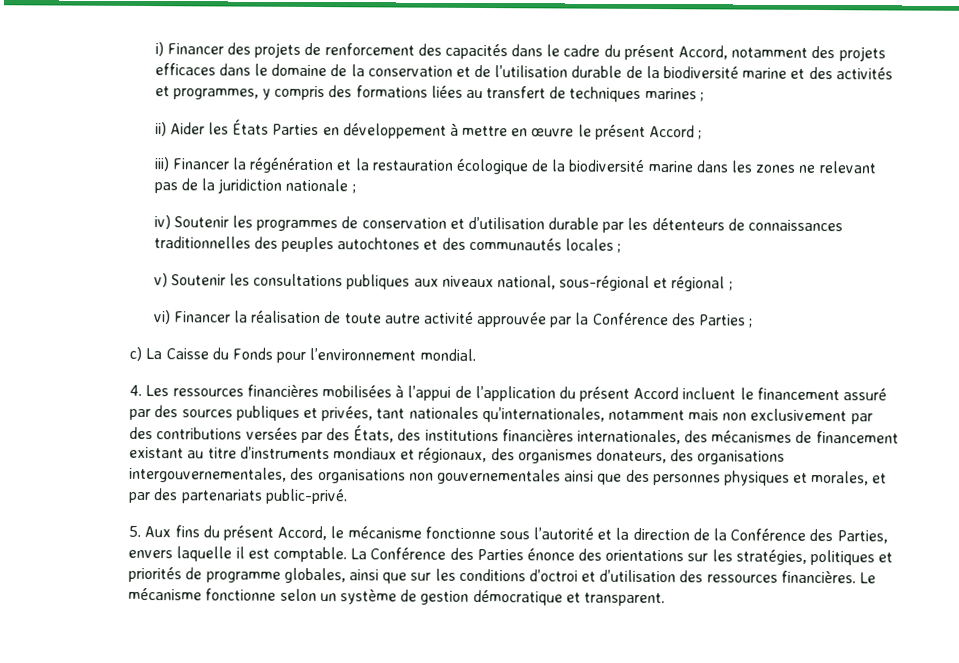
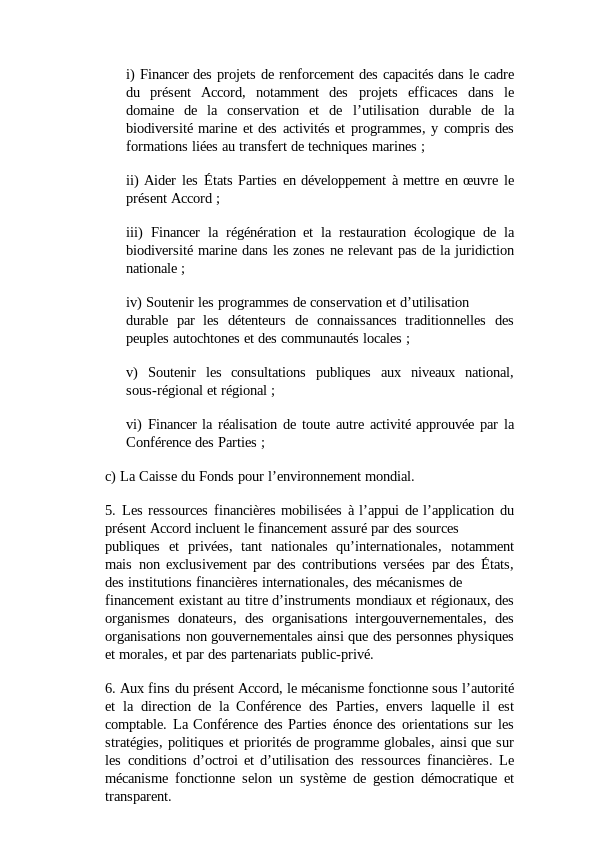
- 4. Les ressources financières mobilisées à l’appui de l’application du présent Accord incluent le financement assuré par des sources publiques et privées, tant nationales qu’internationales, notamment mais non exclusivement par des contributions versées par des États, des institutions financières internationales, des mécanismes de financement existant au titre d’instruments mondiaux et régionaux, des organismes donateurs, des organisations intergouvernementales, des organisations non gouvernementales ainsi que des personnes physiques et morales, et par des partenariats public-privé.
+ 5. Les ressources financières mobilisées à l’appui de l’application du présent Accord incluent le financement assuré par des sources publiques et privées, tant nationales qu’internationales, notamment mais non exclusivement par des contributions versées par des États, des institutions financières internationales, des mécanismes de financement existant au titre d’instruments mondiaux et régionaux, des organismes donateurs, des organisations intergouvernementales, des organisations non gouvernementales ainsi que des personnes physiques et morales, et par des partenariats public-privé.
- 5. Aux fins du présent Accord, le mécanisme fonctionne sous l’autorité et la direction de la Conférence des Parties, envers laquelle il est comptable.
+ 6. Aux fins du présent Accord, le mécanisme fonctionne sous l’autorité et la direction de la Conférence des Parties, envers laquelle il est comptable.

